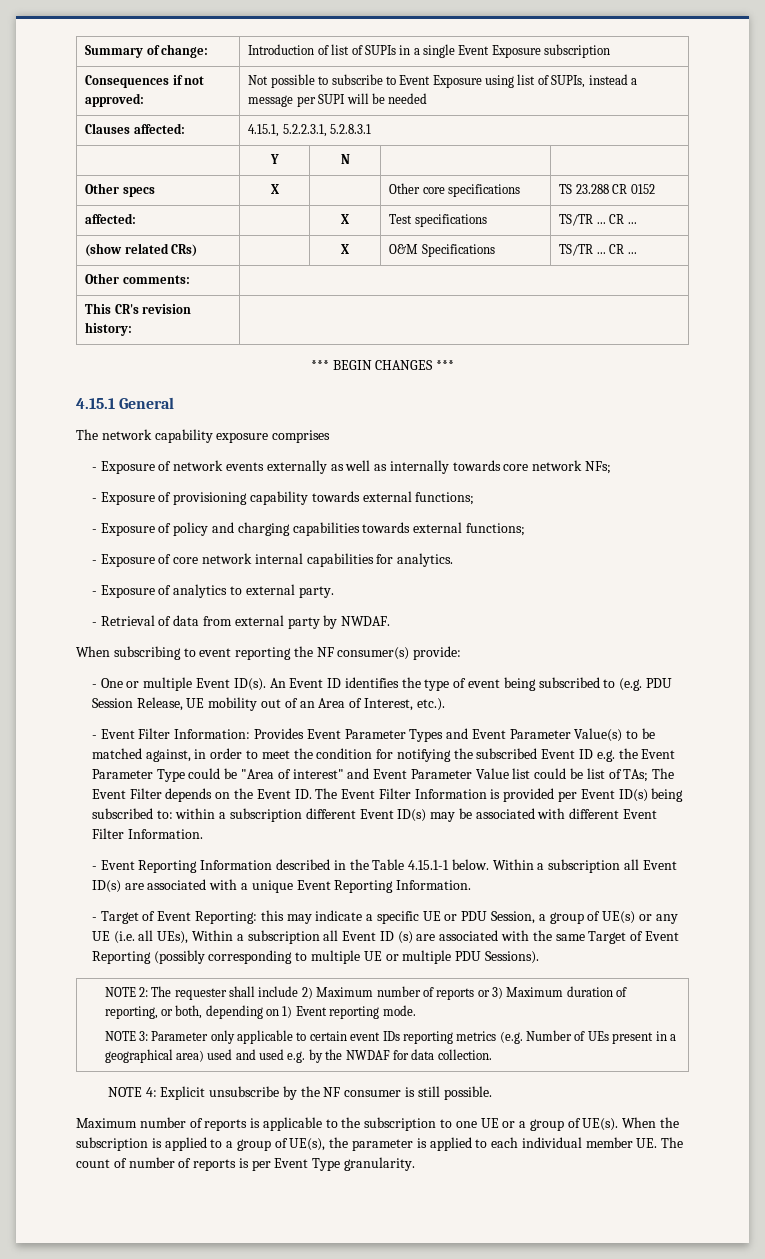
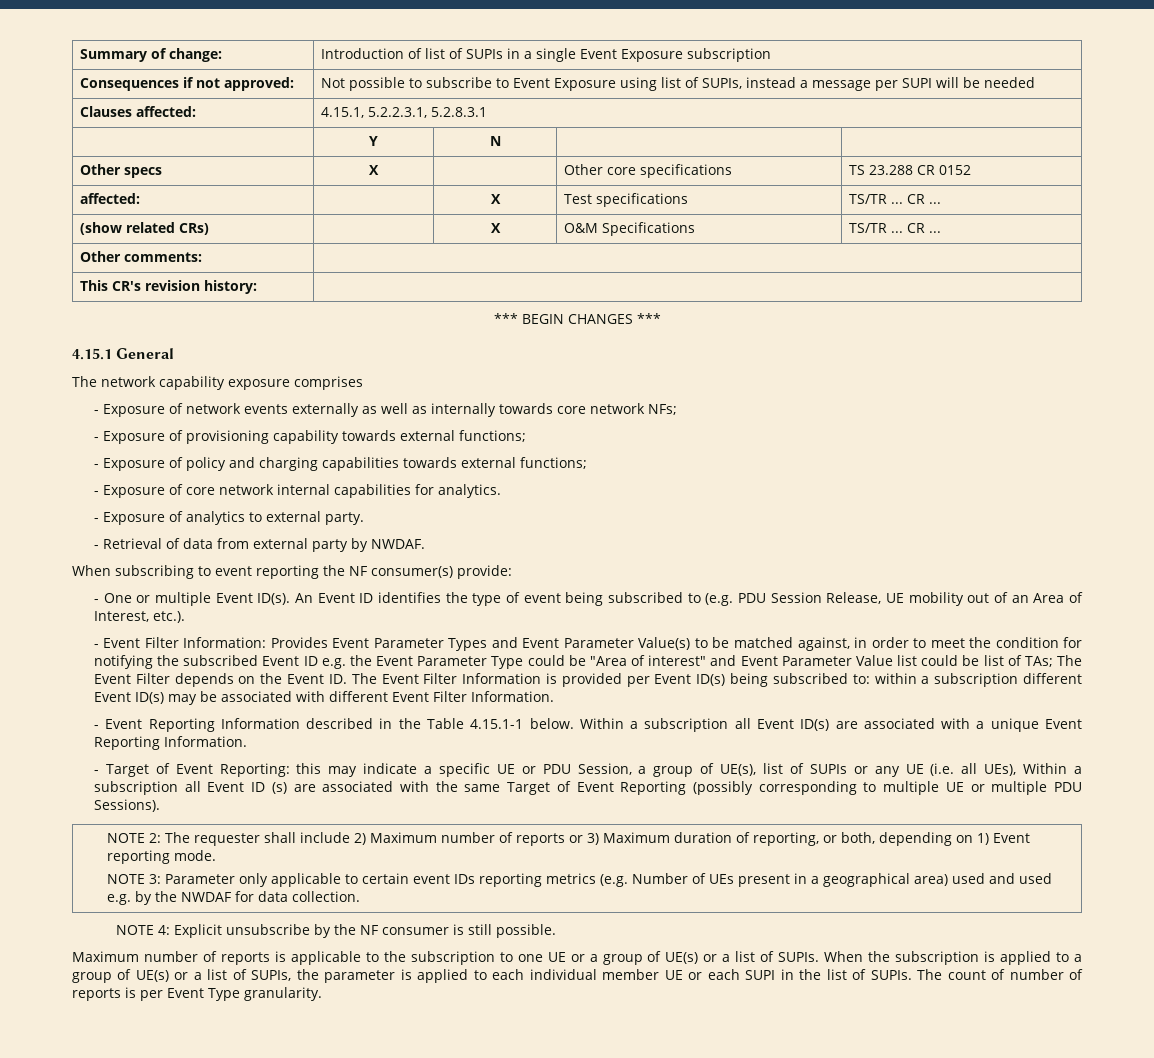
- - Target of Event Reporting: this may indicate a specific UE or PDU Session, a group of UE(s) or any UE (i.e. all UEs), Within a subscription all Event ID (s) are associated with the same Target of Event Reporting (possibly corresponding to multiple UE or multiple PDU Sessions).
+ - Target of Event Reporting: this may indicate a specific UE or PDU Session, a group of UE(s), list of SUPIs or any UE (i.e. all UEs), Within a subscription all Event ID (s) are associated with the same Target of Event Reporting (possibly corresponding to multiple UE or multiple PDU Sessions).
- Maximum number of reports is applicable to the subscription to one UE or a group of UE(s).
+ Maximum number of reports is applicable to the subscription to one UE or a group of UE(s) or a list of SUPIs.
- When the subscription is applied to a group of UE(s), the parameter is applied to each individual member UE. The count of number of reports is per Event Type granularity.
+ When the subscription is applied to a group of UE(s) or a list of SUPIs, the parameter is applied to each individual member UE or each SUPI in the list of SUPIs. The count of number of reports is per Event Type granularity.

